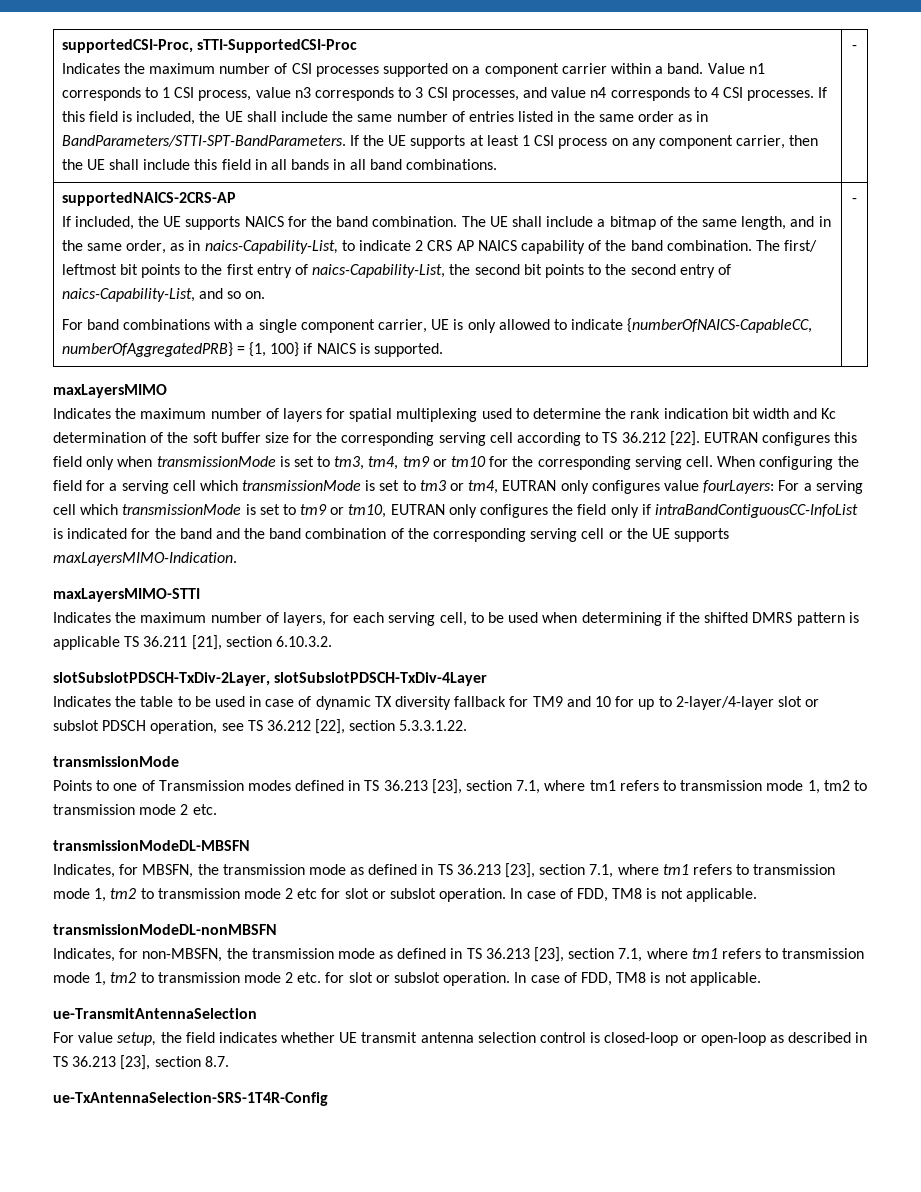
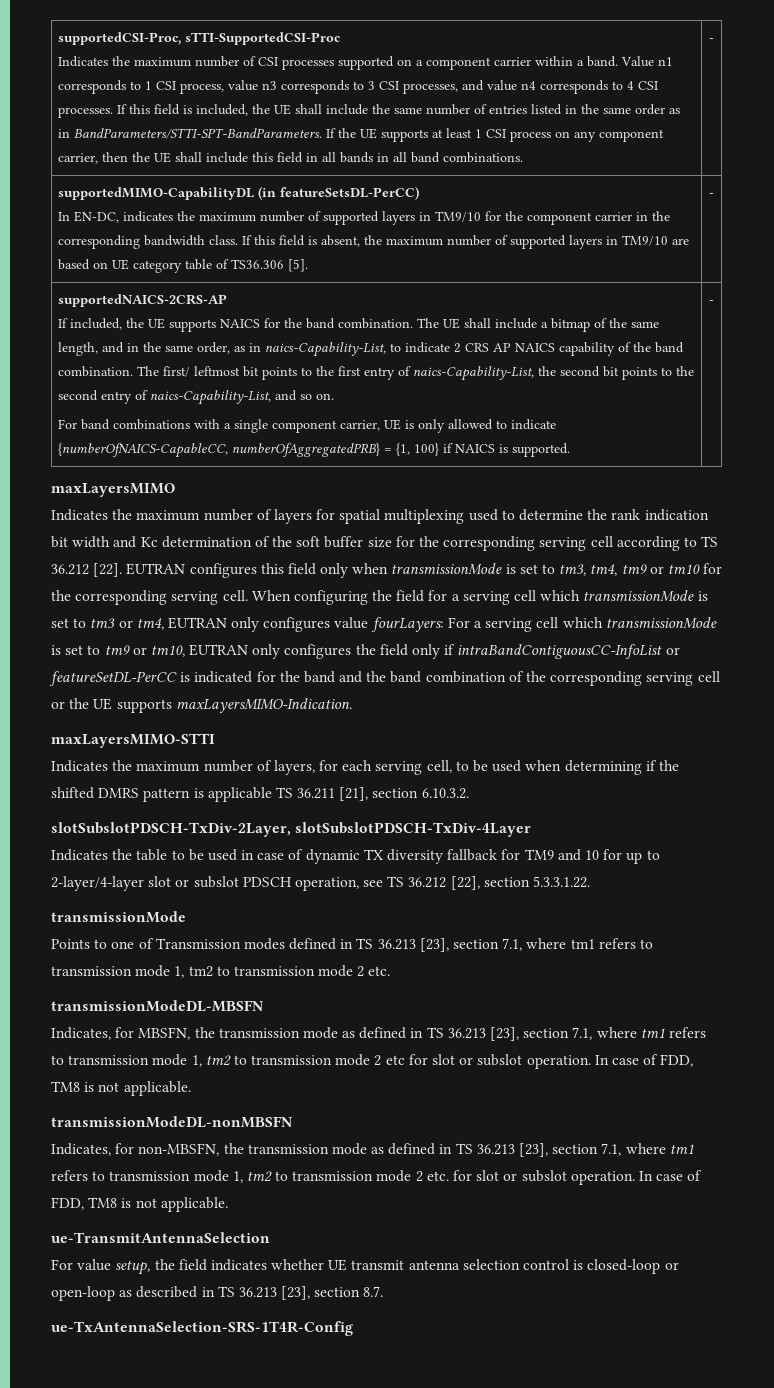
+ supportedMIMO-CapabilityDL (in featureSetsDL-PerCC)
+ In EN-DC, indicates the maximum number of supported layers in TM9/10 for the component carrier in the corresponding bandwidth class. If this field is absent, the maximum number of supported layers in TM9/10 are based on UE category table of TS36.306 [5]. | -
- When configuring the field for a serving cell which transmissionMode is set to tm3 or tm4, EUTRAN only configures value fourLayers: For a serving cell which transmissionMode is set to tm9 or tm10, EUTRAN only configures the field only if intraBandContiguousCC-InfoList is indicated for the band and the band combination of the corresponding serving cell or the UE supports maxLayersMIMO-Indication.
+ When configuring the field for a serving cell which transmissionMode is set to tm3 or tm4, EUTRAN only configures value fourLayers: For a serving cell which transmissionMode is set to tm9 or tm10, EUTRAN only configures the field only if intraBandContiguousCC-InfoList or featureSetDL-PerCC is indicated for the band and the band combination of the corresponding serving cell or the UE supports maxLayersMIMO-Indication.

